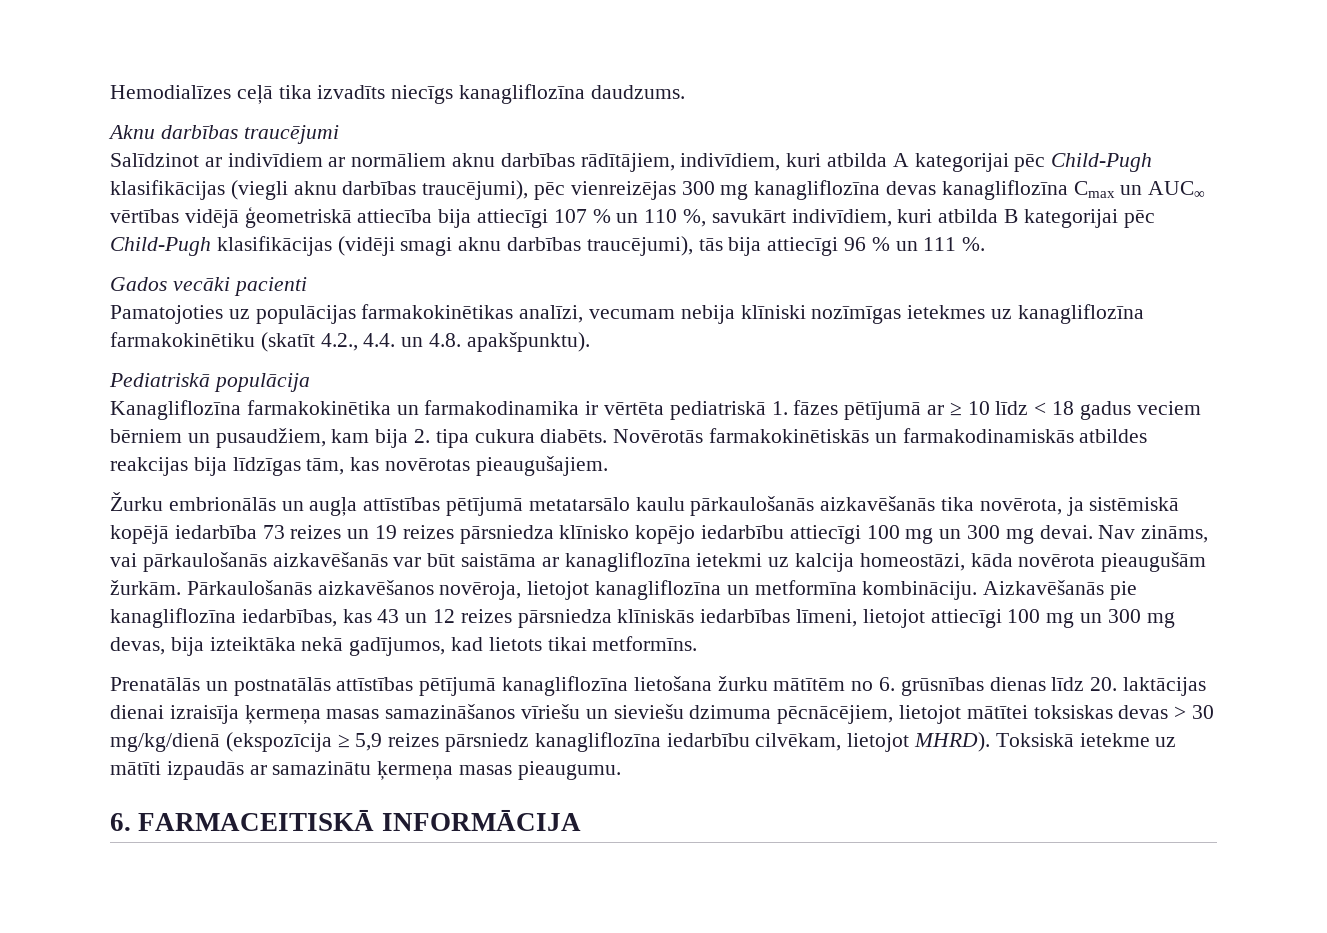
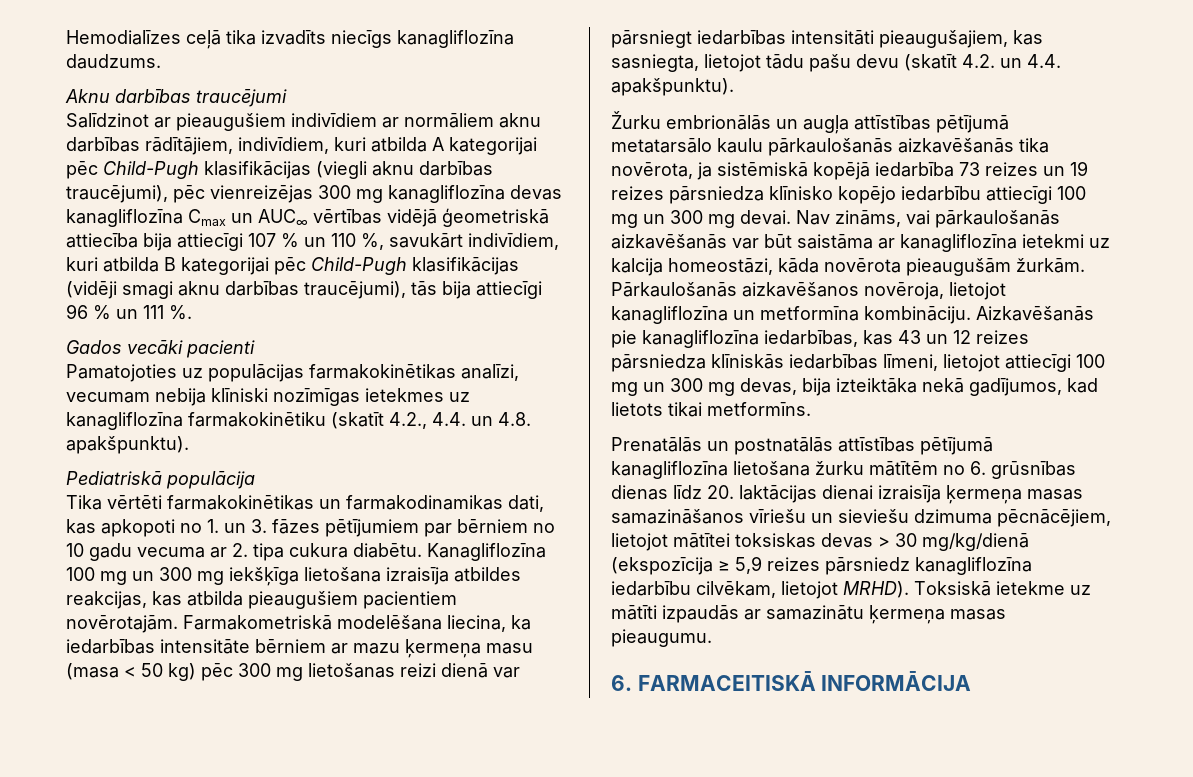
- Salīdzinot ar indivīdiem ar normāliem aknu darbības rādītājiem, indivīdiem, kuri atbilda A kategorijai pēc Child-Pugh klasifikācijas (viegli aknu darbības traucējumi), pēc vienreizējas 300 mg kanagliflozīna devas kanagliflozīna Cmax un AUC∞ vērtības vidējā ģeometriskā attiecība bija attiecīgi 107 % un 110 %, savukārt indivīdiem, kuri atbilda B kategorijai pēc Child-Pugh klasifikācijas (vidēji smagi aknu darbības traucējumi), tās bija attiecīgi 96 % un 111 %.
+ Salīdzinot ar pieaugušiem indivīdiem ar normāliem aknu darbības rādītājiem, indivīdiem, kuri atbilda A kategorijai pēc Child-Pugh klasifikācijas (viegli aknu darbības traucējumi), pēc vienreizējas 300 mg kanagliflozīna devas kanagliflozīna Cmax un AUC∞ vērtības vidējā ģeometriskā attiecība bija attiecīgi 107 % un 110 %, savukārt indivīdiem, kuri atbilda B kategorijai pēc Child-Pugh klasifikācijas (vidēji smagi aknu darbības traucējumi), tās bija attiecīgi 96 % un 111 %.
- Kanagliflozīna farmakokinētika un farmakodinamika ir vērtēta pediatriskā 1. fāzes pētījumā ar ≥ 10 līdz < 18 gadus veciem bērniem un pusaudžiem, kam bija 2. tipa cukura diabēts. Novērotās farmakokinētiskās un farmakodinamiskās atbildes reakcijas bija līdzīgas tām, kas novērotas pieaugušajiem.
+ Tika vērtēti farmakokinētikas un farmakodinamikas dati, kas apkopoti no 1. un 3. fāzes pētījumiem par bērniem no 10 gadu vecuma ar 2. tipa cukura diabētu. Kanagliflozīna 100 mg un 300 mg iekšķīga lietošana izraisīja atbildes reakcijas, kas atbilda pieaugušiem pacientiem novērotajām. Farmakometriskā modelēšana liecina, ka iedarbības intensitāte bērniem ar mazu ķermeņa masu (masa < 50 kg) pēc 300 mg lietošanas reizi dienā var pārsniegt iedarbības intensitāti pieaugušajiem, kas sasniegta, lietojot tādu pašu devu (skatīt 4.2. un 4.4. apakšpunktu).
- Prenatālās un postnatālās attīstības pētījumā kanagliflozīna lietošana žurku mātītēm no 6. grūsnības dienas līdz 20. laktācijas dienai izraisīja ķermeņa masas samazināšanos vīriešu un sieviešu dzimuma pēcnācējiem, lietojot mātītei toksiskas devas > 30 mg/kg/dienā (ekspozīcija ≥ 5,9 reizes pārsniedz kanagliflozīna iedarbību cilvēkam, lietojot MHRD).
+ Prenatālās un postnatālās attīstības pētījumā kanagliflozīna lietošana žurku mātītēm no 6. grūsnības dienas līdz 20. laktācijas dienai izraisīja ķermeņa masas samazināšanos vīriešu un sieviešu dzimuma pēcnācējiem, lietojot mātītei toksiskas devas > 30 mg/kg/dienā (ekspozīcija ≥ 5,9 reizes pārsniedz kanagliflozīna iedarbību cilvēkam, lietojot MRHD).

